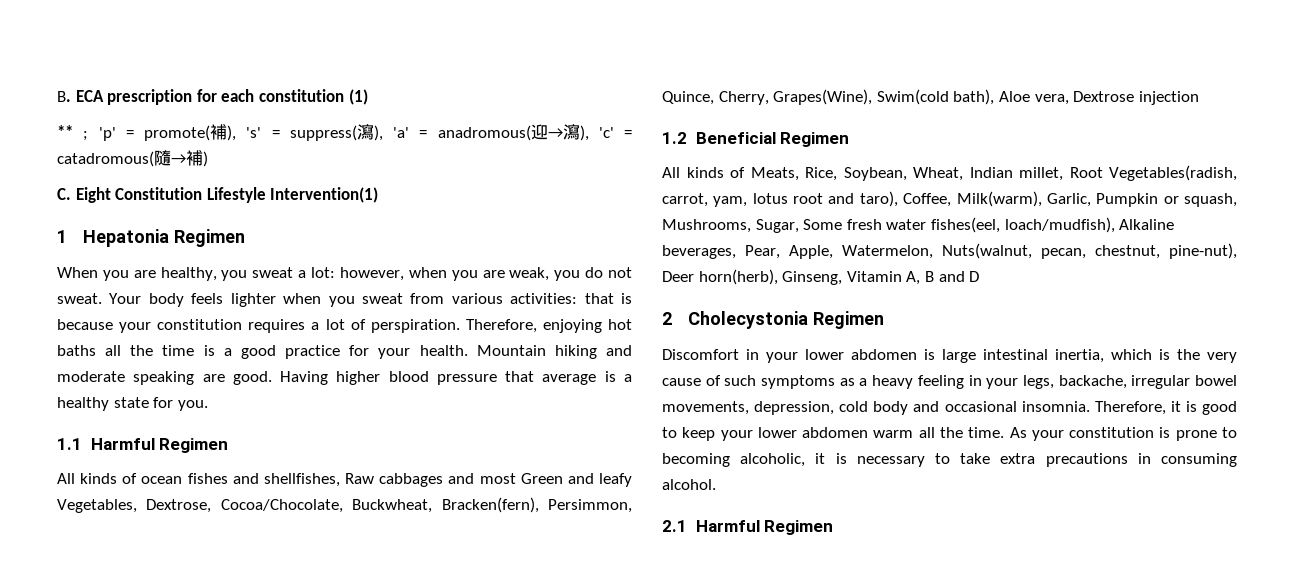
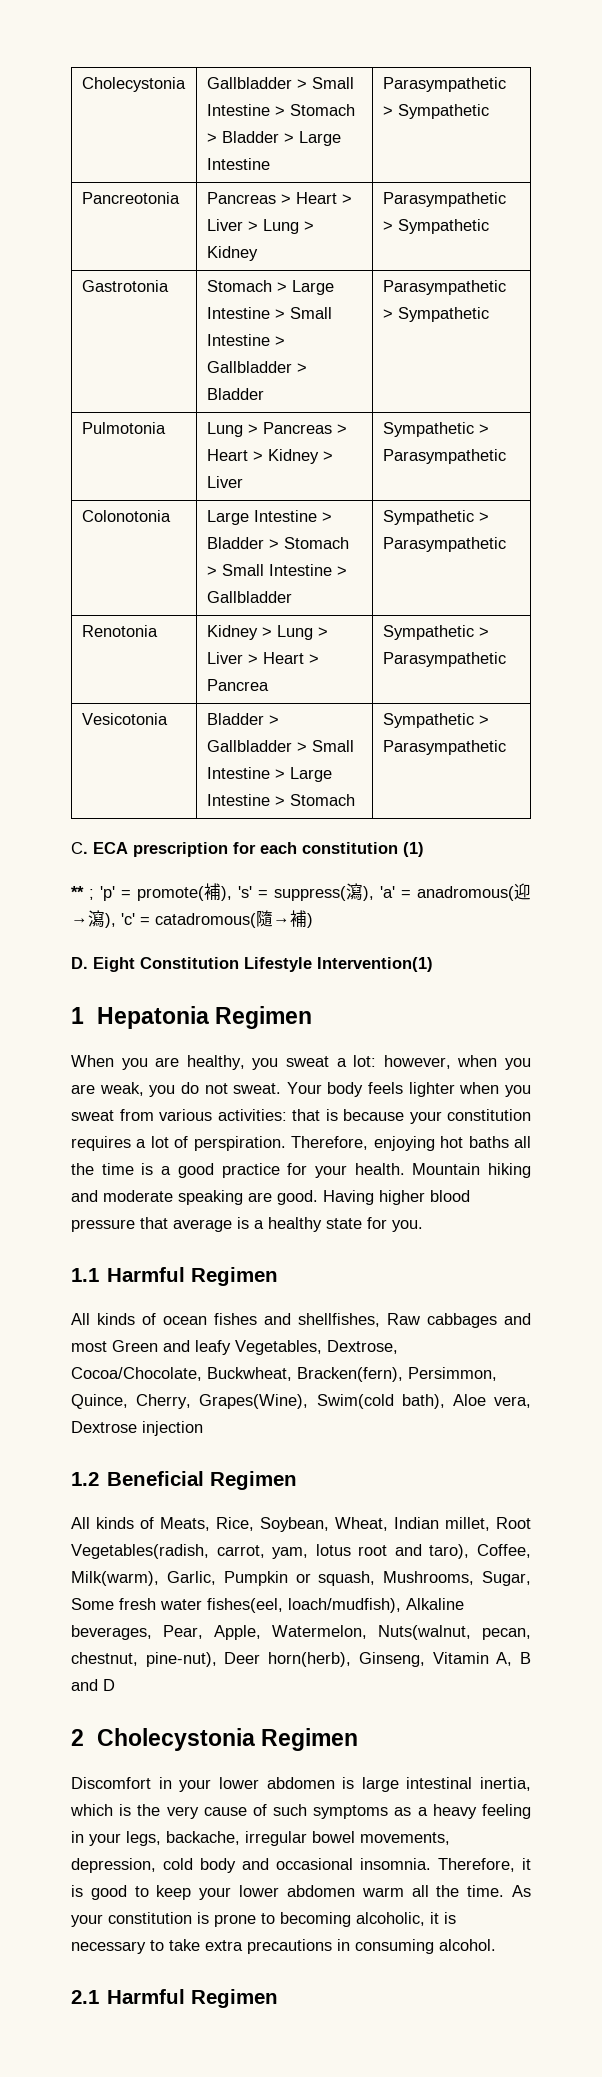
- B. ECA prescription for each constitution (1)
+ Cholecystonia | Gallbladder > Small Intestine > Stomach > Bladder > Large Intestine | Parasympathetic > Sympathetic
+ Pancreotonia | Pancreas > Heart > Liver > Lung > Kidney | Parasympathetic > Sympathetic
+ Gastrotonia | Stomach > Large Intestine > Small Intestine > Gallbladder > Bladder | Parasympathetic > Sympathetic
+ Pulmotonia | Lung > Pancreas > Heart > Kidney > Liver | Sympathetic > Parasympathetic
+ Colonotonia | Large Intestine > Bladder > Stomach > Small Intestine > Gallbladder | Sympathetic > Parasympathetic
+ Renotonia | Kidney > Lung > Liver > Heart > Pancrea | Sympathetic > Parasympathetic
+ Vesicotonia | Bladder > Gallbladder > Small Intestine > Large Intestine > Stomach | Sympathetic > Parasympathetic
+ C. ECA prescription for each constitution (1)
- C. Eight Constitution Lifestyle Intervention(1)
+ D. Eight Constitution Lifestyle Intervention(1)

